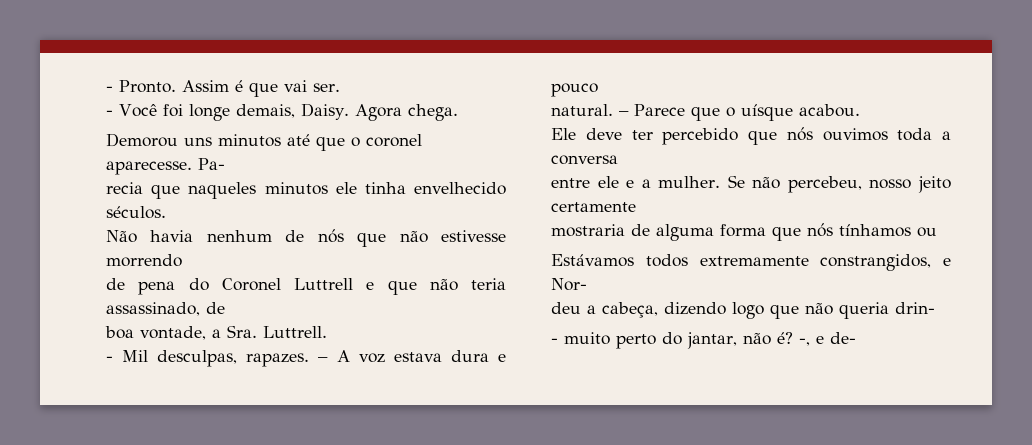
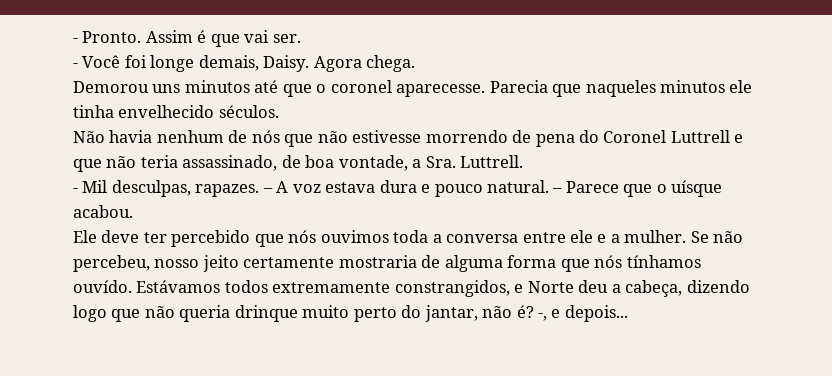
- Pa-
- recia que naqueles minutos ele tinha envelhecido séculos.
+ Parecia que naqueles minutos ele tinha envelhecido séculos.
- Não havia nenhum de nós que não estivesse morrendo
- de pena do Coronel Luttrell e que não teria assassinado, de
- boa vontade, a Sra. Luttrell.
+ Não havia nenhum de nós que não estivesse morrendo de pena do Coronel Luttrell e que não teria assassinado, de boa vontade, a Sra. Luttrell.
- – A voz estava dura e pouco
- natural.
+ – A voz estava dura e pouco natural.
- Ele deve ter percebido que nós ouvimos toda a conversa
- entre ele e a mulher.
+ Ele deve ter percebido que nós ouvimos toda a conversa entre ele e a mulher.
- Se não percebeu, nosso jeito certamente
- mostraria de alguma forma que nós tínhamos ou
- Estávamos todos extremamente constrangidos, e Nor-
- deu a cabeça, dizendo logo que não queria drin-
- - muito perto do jantar, não é?
+ Se não percebeu, nosso jeito certamente mostraria de alguma forma que nós tínhamos ouvído. Estávamos todos extremamente constrangidos, e Norte deu a cabeça, dizendo logo que não queria drinque muito perto do jantar, não é?
- -, e de-
+ -, e depois...

